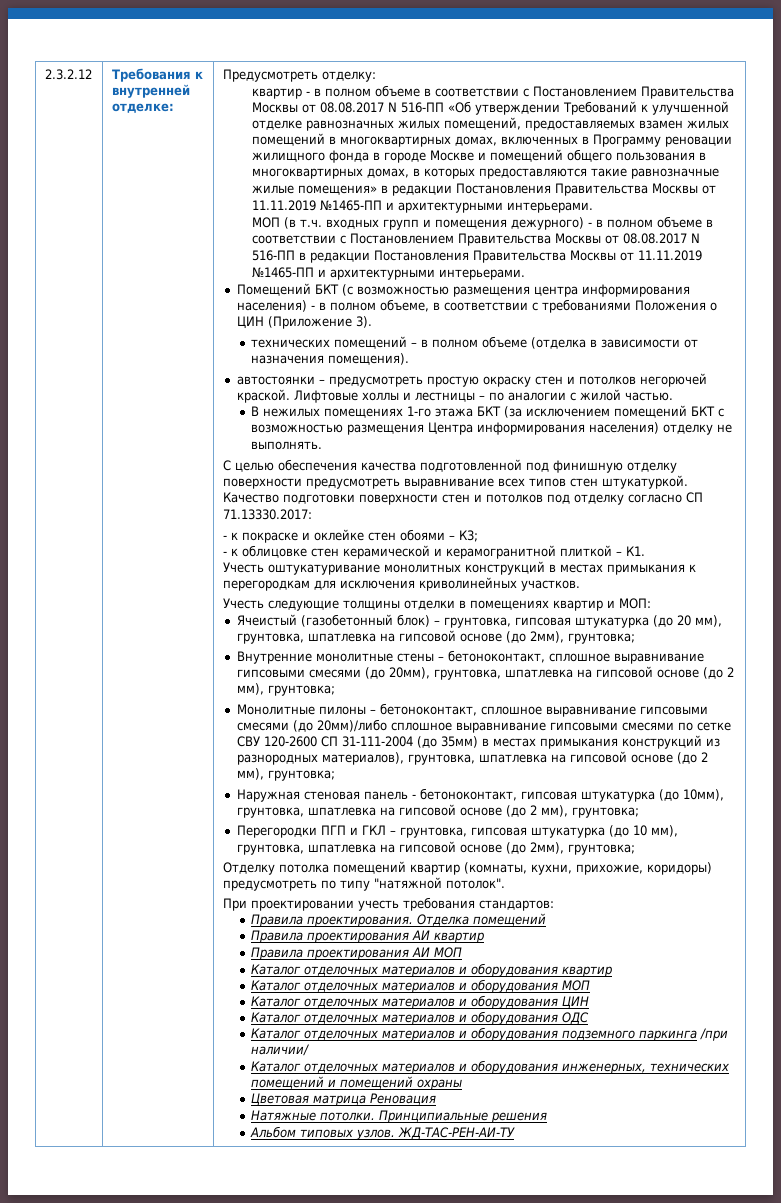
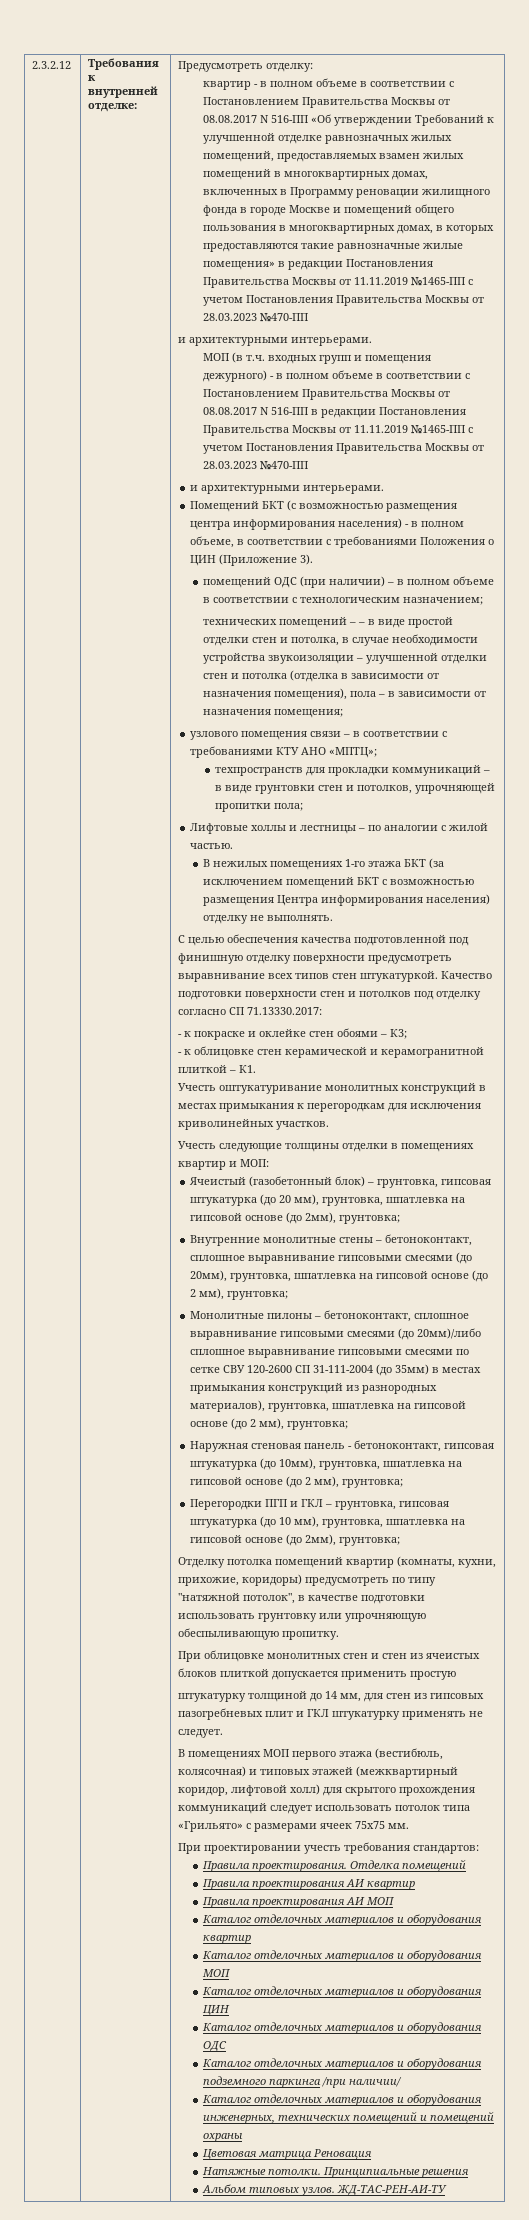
- квартир - в полном объеме в соответствии с Постановлением Правительства Москвы от 08.08.2017 N 516-ПП «Об утверждении Требований к улучшенной отделке равнозначных жилых помещений, предоставляемых взамен жилых помещений в многоквартирных домах, включенных в Программу реновации жилищного фонда в городе Москве и помещений общего пользования в многоквартирных домах, в которых предоставляются такие равнозначные жилые помещения» в редакции Постановления Правительства Москвы от 11.11.2019 №1465-ПП и архитектурными интерьерами.
+ квартир - в полном объеме в соответствии с Постановлением Правительства Москвы от 08.08.2017 N 516-ПП «Об утверждении Требований к улучшенной отделке равнозначных жилых помещений, предоставляемых взамен жилых помещений в многоквартирных домах, включенных в Программу реновации жилищного фонда в городе Москве и помещений общего пользования в многоквартирных домах, в которых предоставляются такие равнозначные жилые помещения» в редакции Постановления Правительства Москвы от 11.11.2019 №1465-ПП с учетом Постановления Правительства Москвы от 28.03.2023 №470-ПП
+ и архитектурными интерьерами.
- МОП (в т.ч. входных групп и помещения дежурного) - в полном объеме в соответствии с Постановлением Правительства Москвы от 08.08.2017 N 516-ПП в редакции Постановления Правительства Москвы от 11.11.2019 №1465-ПП и архитектурными интерьерами.
+ МОП (в т.ч. входных групп и помещения дежурного) - в полном объеме в соответствии с Постановлением Правительства Москвы от 08.08.2017 N 516-ПП в редакции Постановления Правительства Москвы от 11.11.2019 №1465-ПП с учетом Постановления Правительства Москвы от 28.03.2023 №470-ПП
+ и архитектурными интерьерами.
- технических помещений – в полном объеме (отделка в зависимости от назначения помещения).
- автостоянки – предусмотреть простую окраску стен и потолков негорючей краской. Лифтовые холлы и лестницы – по аналогии с жилой частью.
+ помещений ОДС (при наличии) – в полном объеме в соответствии с технологическим назначением;
+ технических помещений – – в виде простой отделки стен и потолка, в случае необходимости устройства звукоизоляции – улучшенной отделки стен и потолка (отделка в зависимости от назначения помещения), пола – в зависимости от назначения помещения;
+ узлового помещения связи – в соответствии с требованиями КТУ АНО «МПТЦ»;
+ техпространств для прокладки коммуникаций – в виде грунтовки стен и потолков, упрочняющей пропитки пола;
+ Лифтовые холлы и лестницы – по аналогии с жилой частью.
- Отделку потолка помещений квартир (комнаты, кухни, прихожие, коридоры) предусмотреть по типу "натяжной потолок".
+ Отделку потолка помещений квартир (комнаты, кухни, прихожие, коридоры) предусмотреть по типу "натяжной потолок", в качестве подготовки использовать грунтовку или упрочняющую обеспыливающую пропитку.
+ При облицовке монолитных стен и стен из ячеистых блоков плиткой допускается применить простую
+ штукатурку толщиной до 14 мм, для стен из гипсовых пазогребневых плит и ГКЛ штукатурку применять не следует.
+ В помещениях МОП первого этажа (вестибюль, колясочная) и типовых этажей (межквартирный коридор, лифтовой холл) для скрытого прохождения коммуникаций следует использовать потолок типа «Грильято» с размерами ячеек 75х75 мм.

